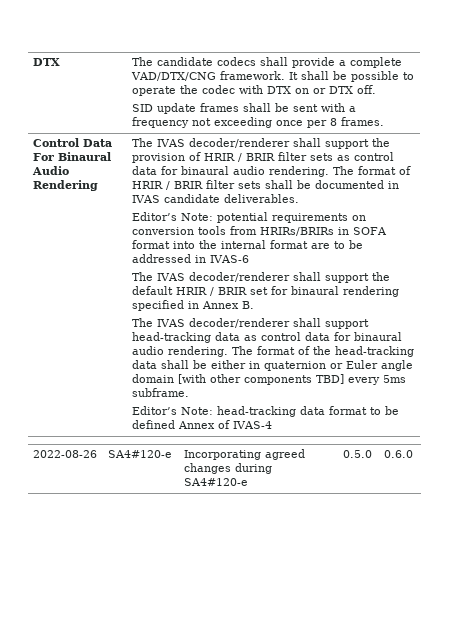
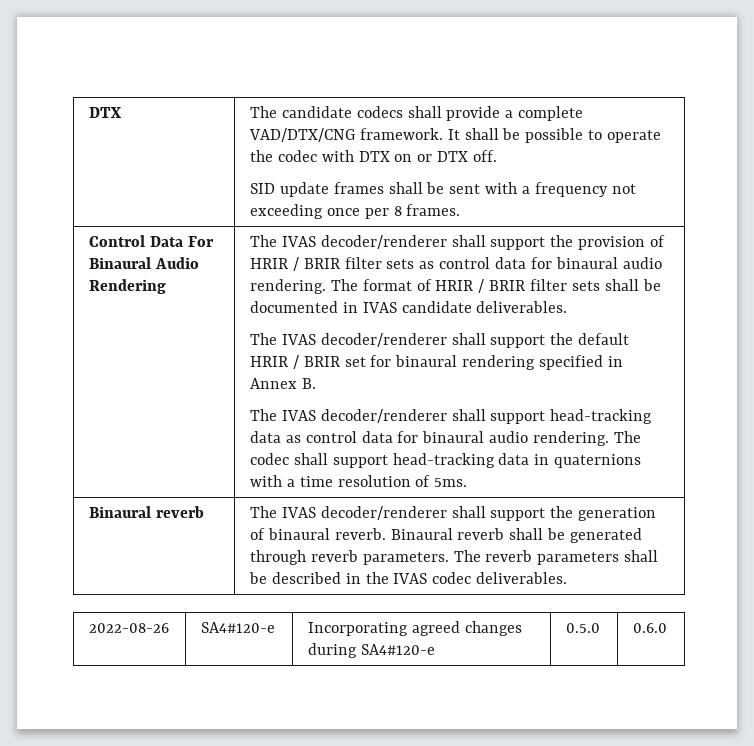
- Editor’s Note: potential requirements on conversion tools from HRIRs/BRIRs in SOFA format into the internal format are to be addressed in IVAS-6
- The format of the head-tracking data shall be either in quaternion or Euler angle domain [with other components TBD] every 5ms subframe.
- Editor’s Note: head-tracking data format to be defined Annex of IVAS-4
+ The codec shall support head-tracking data in quaternions with a time resolution of 5ms.
+ Binaural reverb | The IVAS decoder/renderer shall support the generation of binaural reverb. Binaural reverb shall be generated through reverb parameters. The reverb parameters shall be described in the IVAS codec deliverables.

